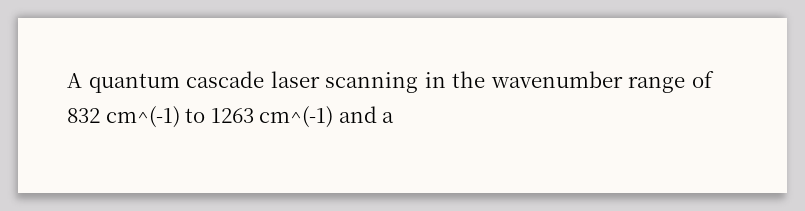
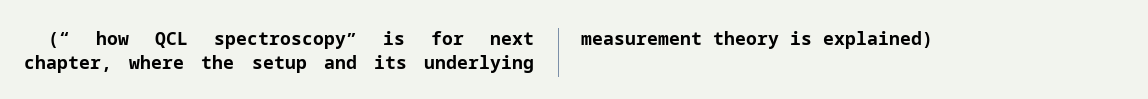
- A quantum cascade laser scanning in the wavenumber range of 832 cm^(-1) to 1263 cm^(-1) and a
+ (“ how QCL spectroscopy” is for next chapter, where the setup and its underlying measurement theory is explained)

